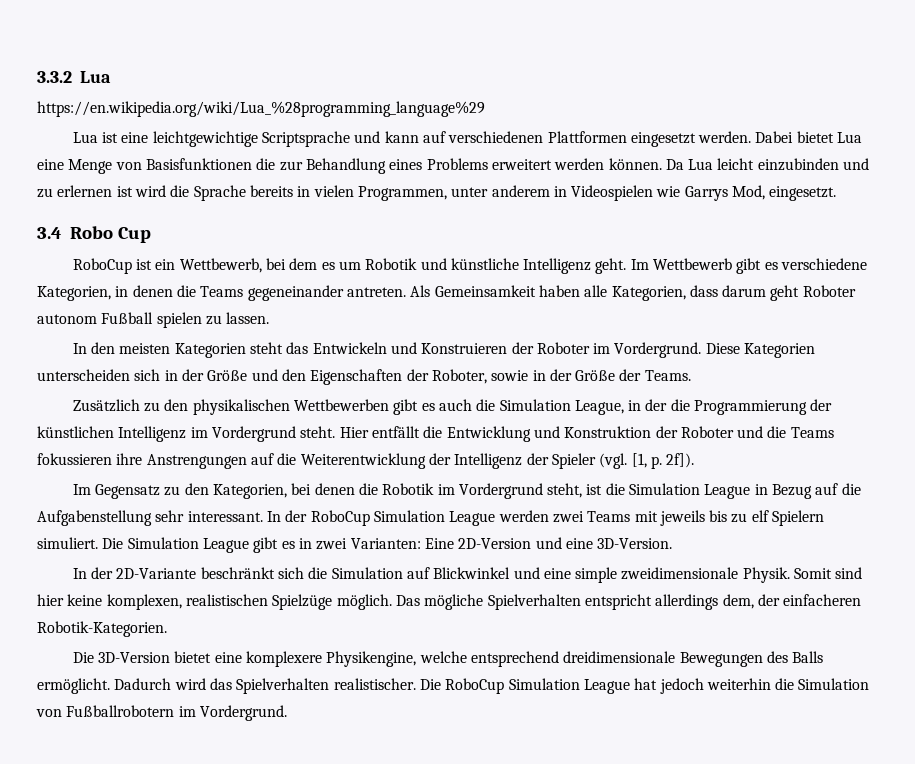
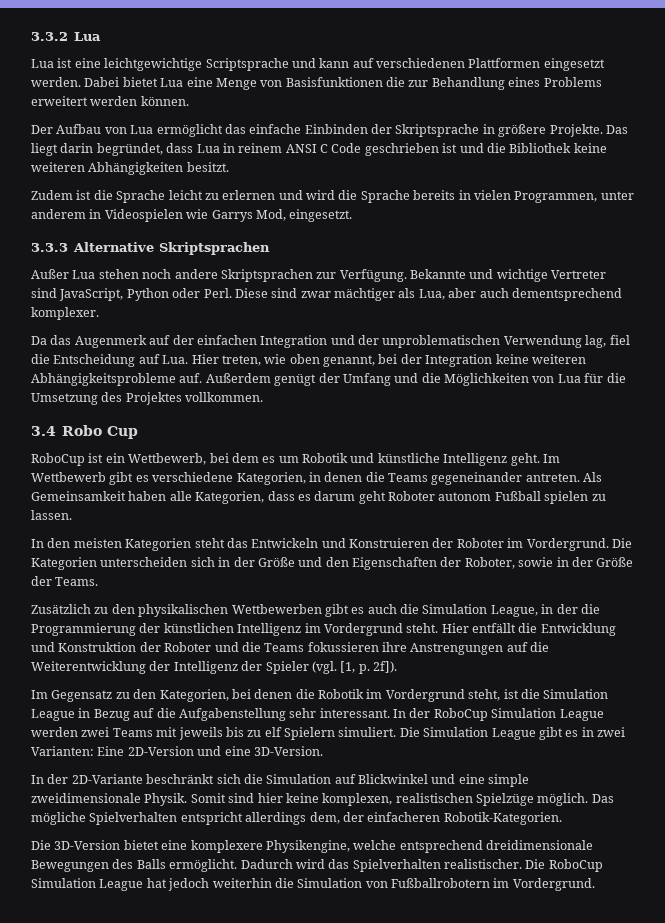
- https://en.wikipedia.org/wiki/Lua_%28programming_language%29
- Dabei bietet Lua eine Menge von Basisfunktionen die zur Behandlung eines Problems erweitert werden können. Da Lua leicht einzubinden und zu erlernen ist wird die Sprache bereits in vielen Programmen, unter anderem in Videospielen wie Garrys Mod, eingesetzt.
+ Dabei bietet Lua eine Menge von Basisfunktionen die zur Behandlung eines Problems erweitert werden können.
+ Der Aufbau von Lua ermöglicht das einfache Einbinden der Skriptsprache in größere Projekte. Das liegt darin begründet, dass Lua in reinem ANSI C Code geschrieben ist und die Bibliothek keine weiteren Abhängigkeiten besitzt.
+ Zudem ist die Sprache leicht zu erlernen und wird die Sprache bereits in vielen Programmen, unter anderem in Videospielen wie Garrys Mod, eingesetzt.
+ 3.3.3 Alternative Skriptsprachen
+ Außer Lua stehen noch andere Skriptsprachen zur Verfügung. Bekannte und wichtige Vertreter sind JavaScript, Python oder Perl. Diese sind zwar mächtiger als Lua, aber auch dementsprechend komplexer.
+ Da das Augenmerk auf der einfachen Integration und der unproblematischen Verwendung lag, fiel die Entscheidung auf Lua. Hier treten, wie oben genannt, bei der Integration keine weiteren Abhängigkeitsprobleme auf. Außerdem genügt der Umfang und die Möglichkeiten von Lua für die Umsetzung des Projektes vollkommen.
- Als Gemeinsamkeit haben alle Kategorien, dass darum geht Roboter autonom Fußball spielen zu lassen.
+ Als Gemeinsamkeit haben alle Kategorien, dass es darum geht Roboter autonom Fußball spielen zu lassen.
- Diese Kategorien unterscheiden sich in der Größe und den Eigenschaften der Roboter, sowie in der Größe der Teams.
+ Die Kategorien unterscheiden sich in der Größe und den Eigenschaften der Roboter, sowie in der Größe der Teams.

